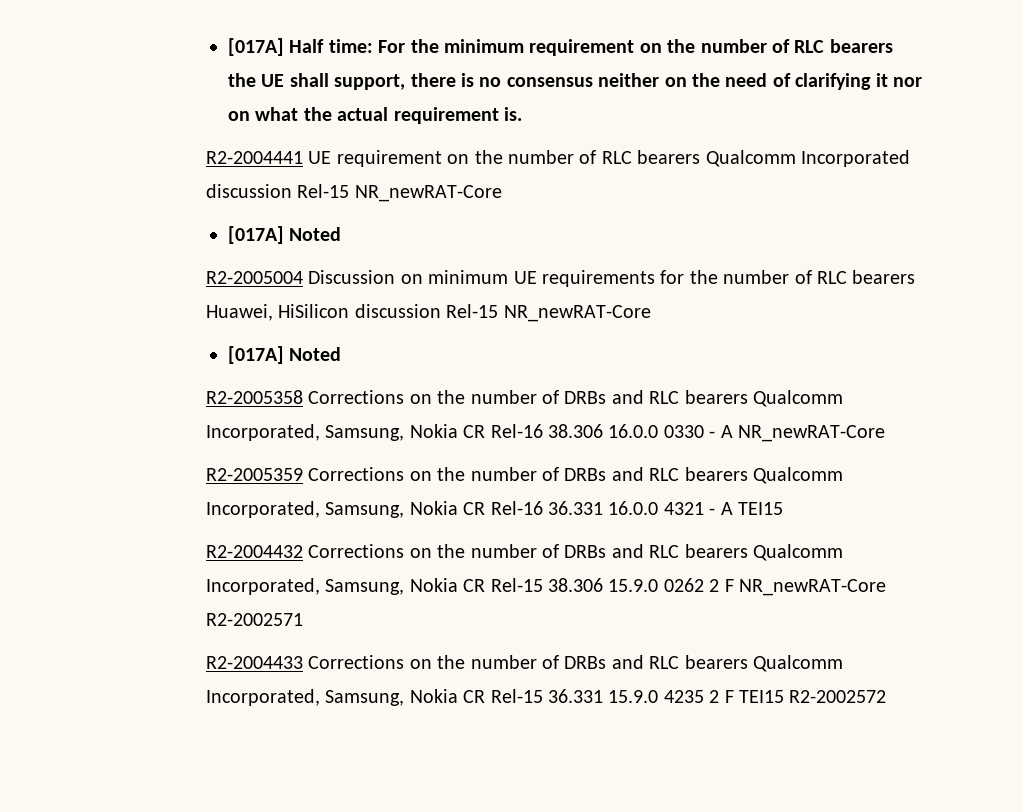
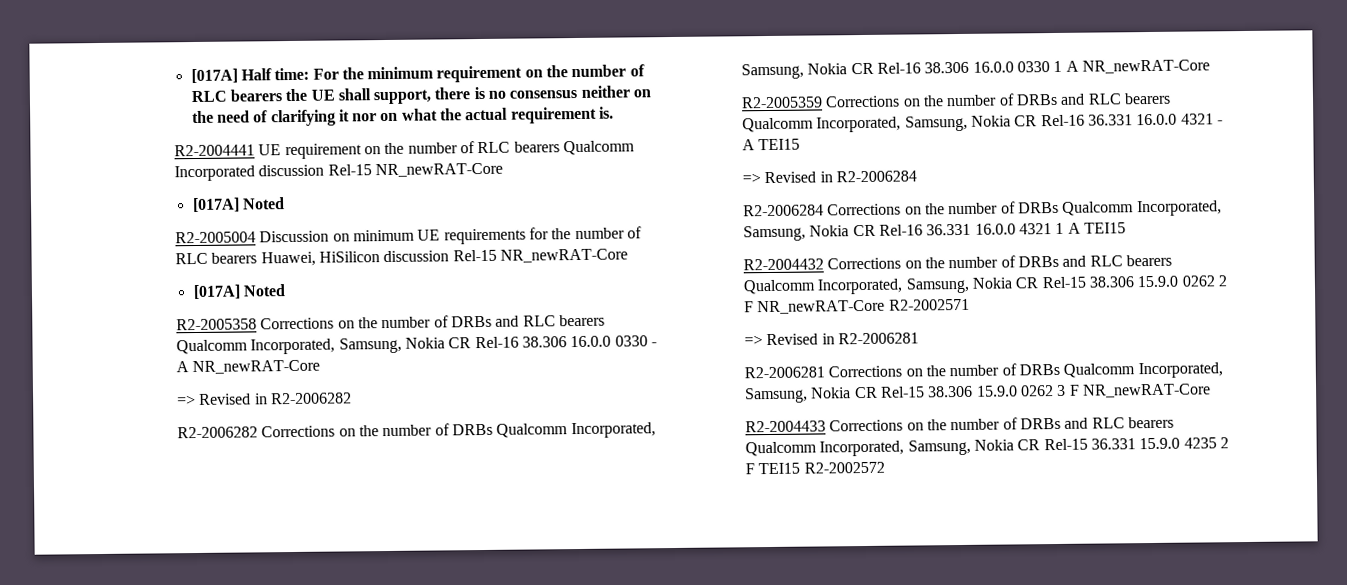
+ => Revised in R2-2006282
+ R2-2006282 Corrections on the number of DRBs Qualcomm Incorporated, Samsung, Nokia CR Rel-16 38.306 16.0.0 0330 1 A NR_newRAT-Core
+ => Revised in R2-2006284
+ R2-2006284 Corrections on the number of DRBs Qualcomm Incorporated, Samsung, Nokia CR Rel-16 36.331 16.0.0 4321 1 A TEI15
+ => Revised in R2-2006281
+ R2-2006281 Corrections on the number of DRBs Qualcomm Incorporated, Samsung, Nokia CR Rel-15 38.306 15.9.0 0262 3 F NR_newRAT-Core

